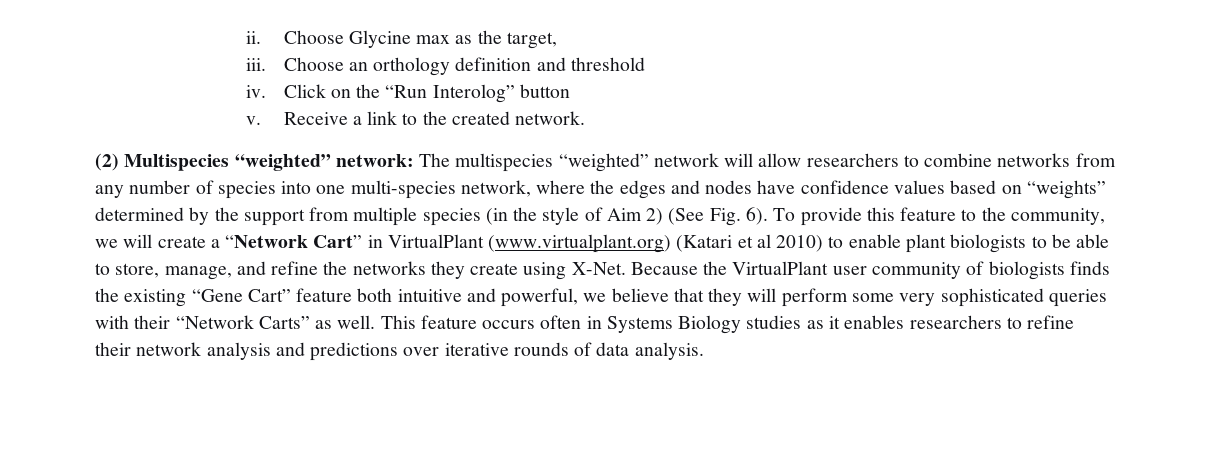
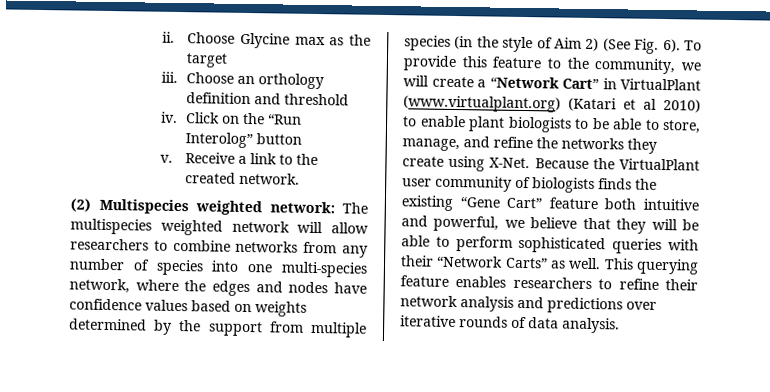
- Choose Glycine max as the target,
+ Choose Glycine max as the target
- (2) Multispecies “weighted” network: The multispecies “weighted” network will allow researchers to combine networks from any number of species into one multi-species network, where the edges and nodes have confidence values based on “weights” determined by the support from multiple species (in the style of Aim 2) (See Fig. 6).
+ (2) Multispecies weighted network: The multispecies weighted network will allow researchers to combine networks from any number of species into one multi-species network, where the edges and nodes have confidence values based on weights determined by the support from multiple species (in the style of Aim 2) (See Fig. 6).
- Because the VirtualPlant user community of biologists finds the existing “Gene Cart” feature both intuitive and powerful, we believe that they will perform some very sophisticated queries with their “Network Carts” as well.
+ Because the VirtualPlant user community of biologists finds the existing “Gene Cart” feature both intuitive and powerful, we believe that they will be able to perform sophisticated queries with their “Network Carts” as well.
- This feature occurs often in Systems Biology studies as it enables researchers to refine their network analysis and predictions over iterative rounds of data analysis.
+ This querying feature enables researchers to refine their network analysis and predictions over iterative rounds of data analysis.

